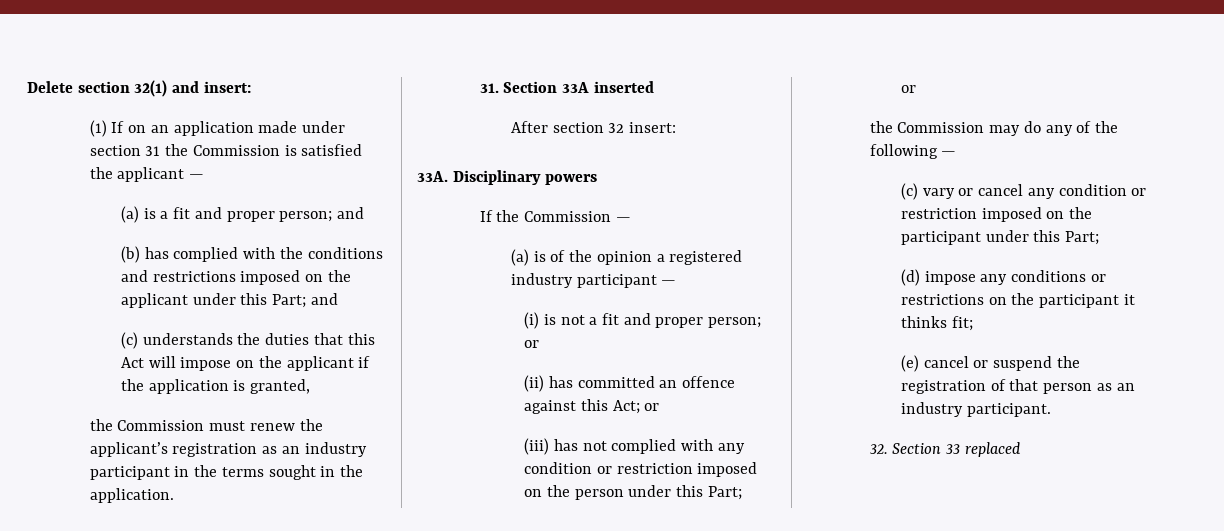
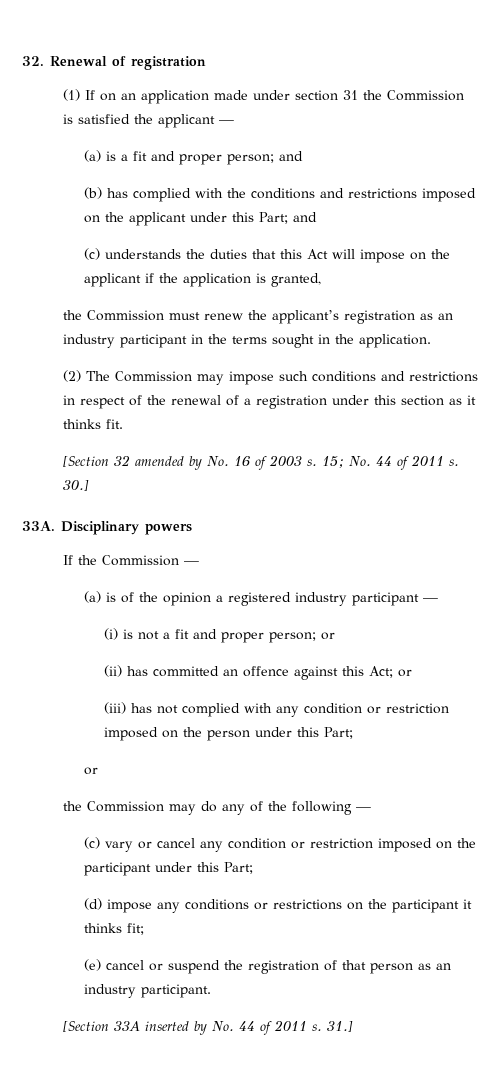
- Delete section 32(1) and insert:
+ 32. Renewal of registration
- 31. Section 33A inserted
- After section 32 insert:
+ (2) The Commission may impose such conditions and restrictions in respect of the renewal of a registration under this section as it thinks fit.
+ [Section 32 amended by No. 16 of 2003 s. 15; No. 44 of 2011 s. 30.]
- 32. Section 33 replaced
+ [Section 33A inserted by No. 44 of 2011 s. 31.]

